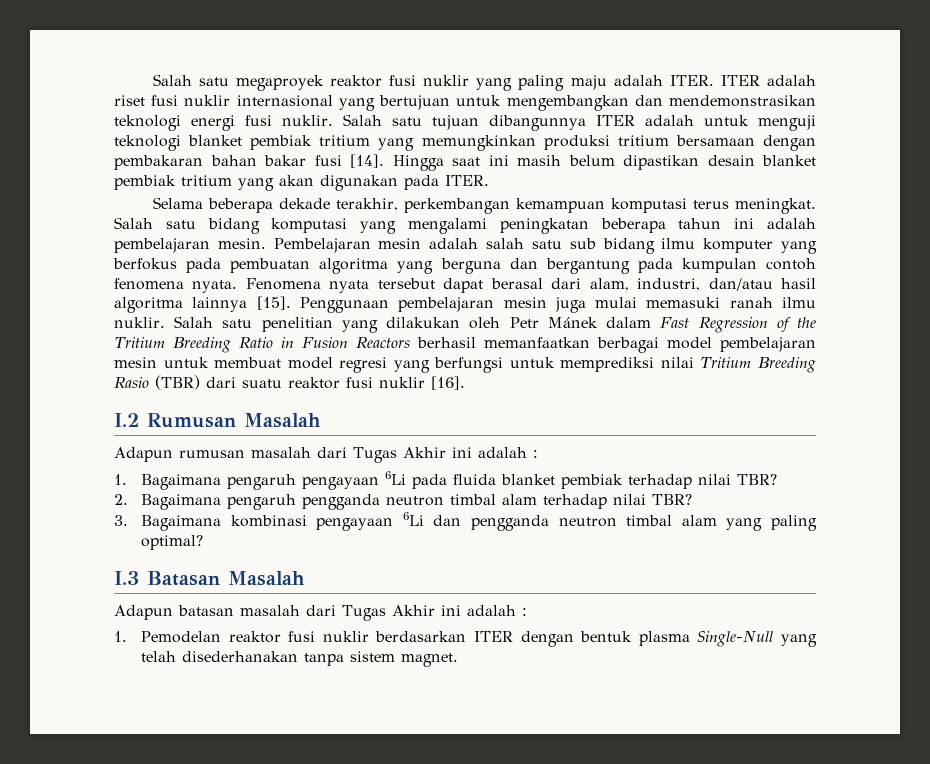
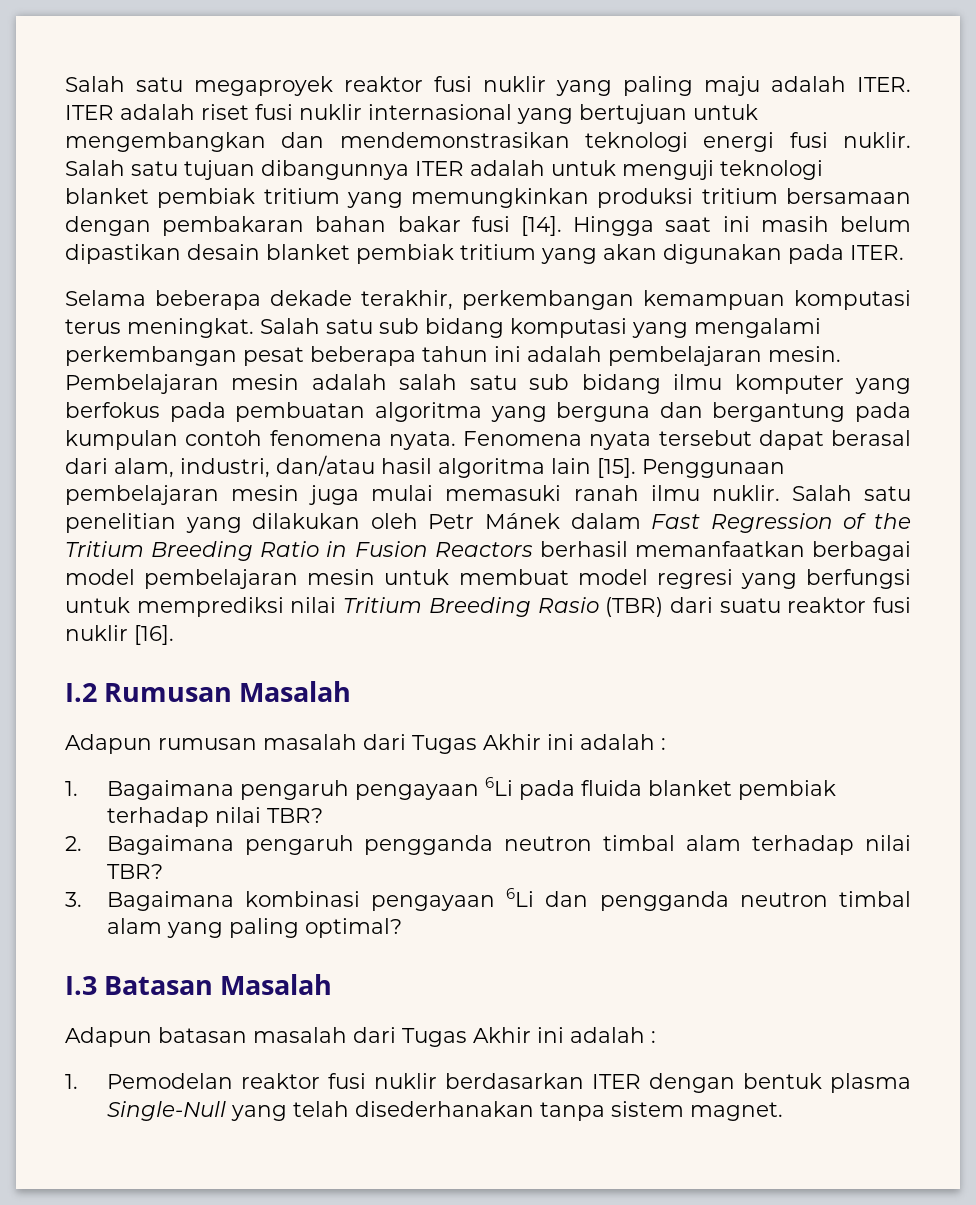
- Salah satu bidang komputasi yang mengalami peningkatan beberapa tahun ini adalah pembelajaran mesin.
+ Salah satu sub bidang komputasi yang mengalami perkembangan pesat beberapa tahun ini adalah pembelajaran mesin.
- Fenomena nyata tersebut dapat berasal dari alam, industri, dan/atau hasil algoritma lainnya [15].
+ Fenomena nyata tersebut dapat berasal dari alam, industri, dan/atau hasil algoritma lain [15].

